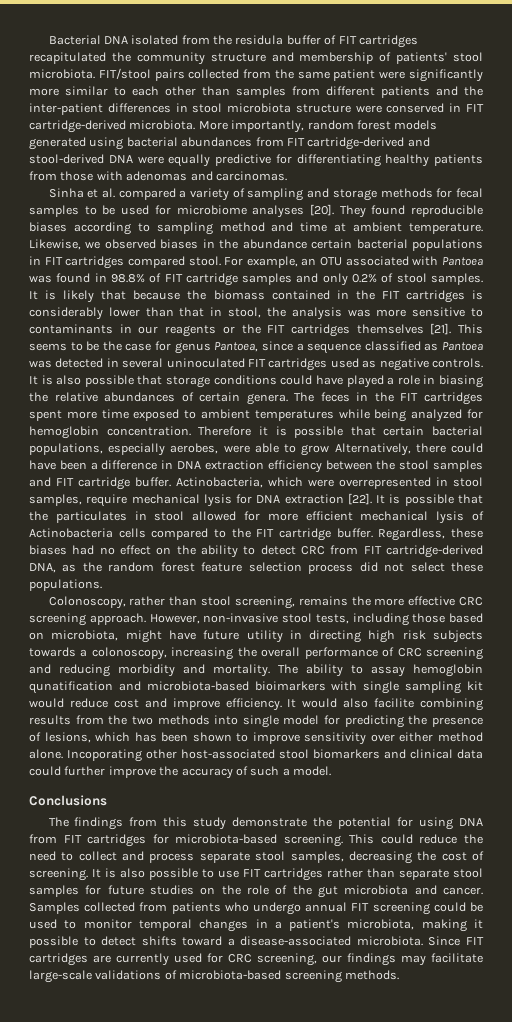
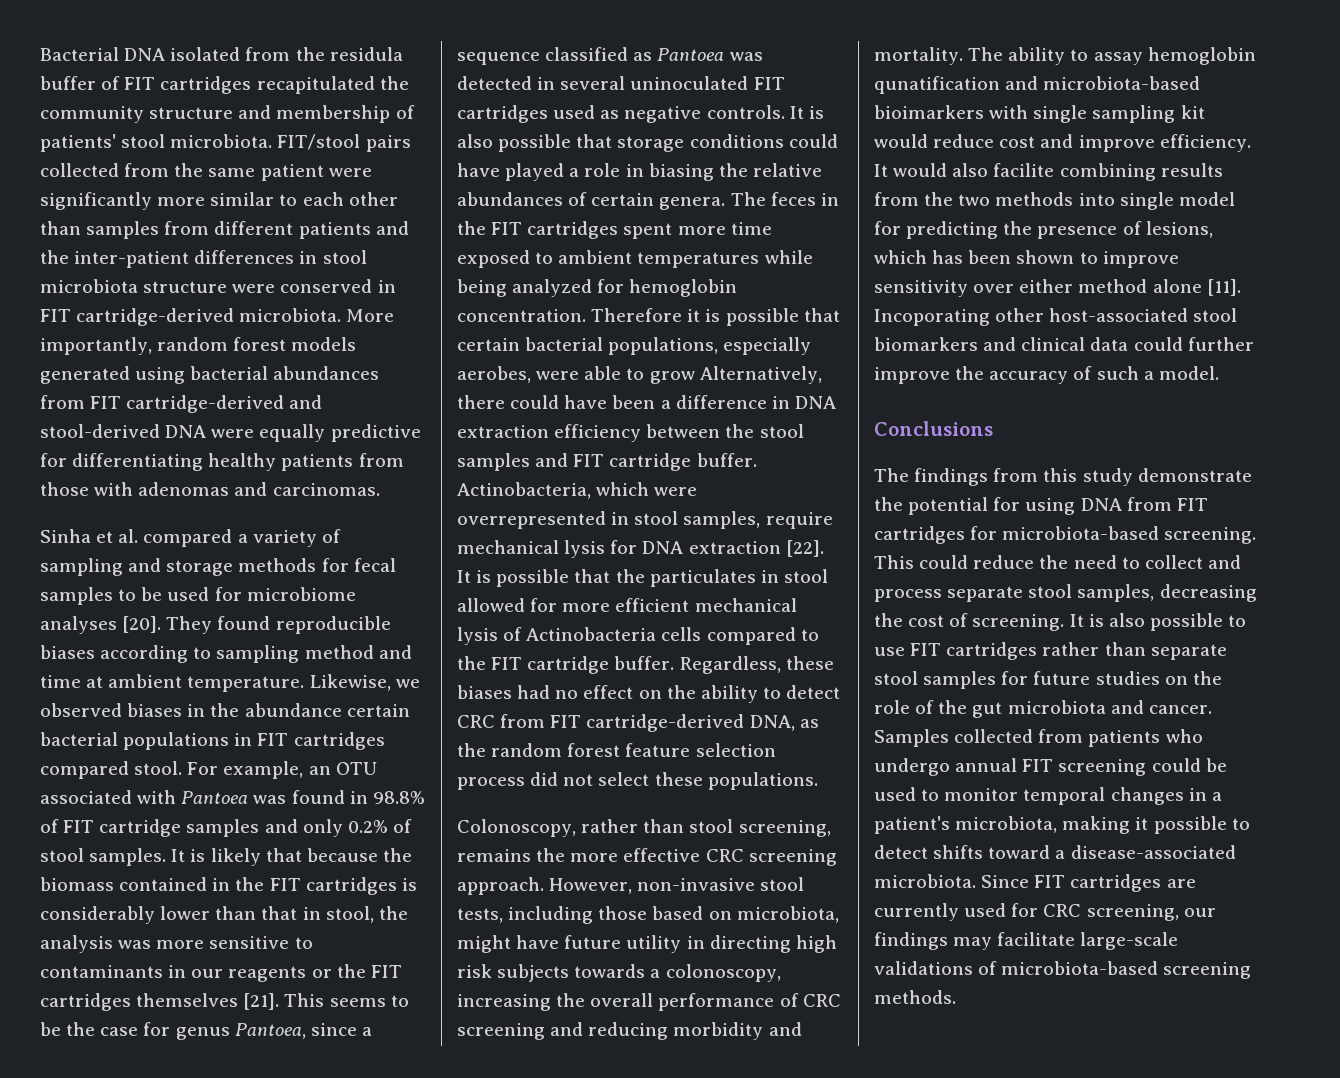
- It would also facilite combining results from the two methods into single model for predicting the presence of lesions, which has been shown to improve sensitivity over either method alone.
+ It would also facilite combining results from the two methods into single model for predicting the presence of lesions, which has been shown to improve sensitivity over either method alone [11].

